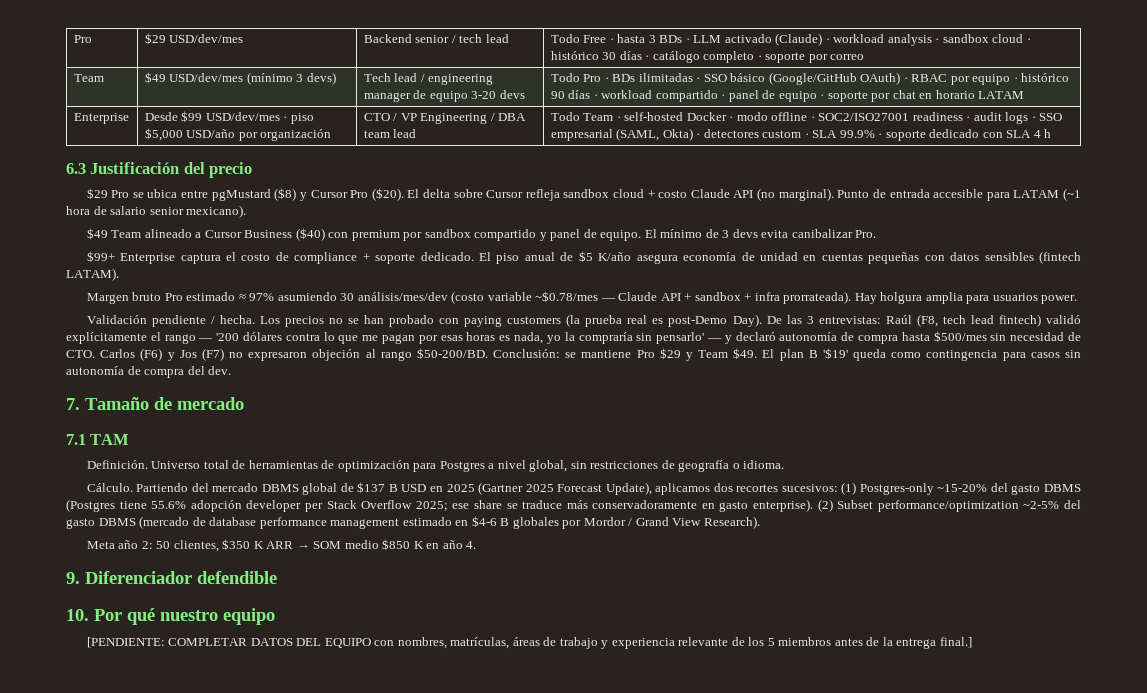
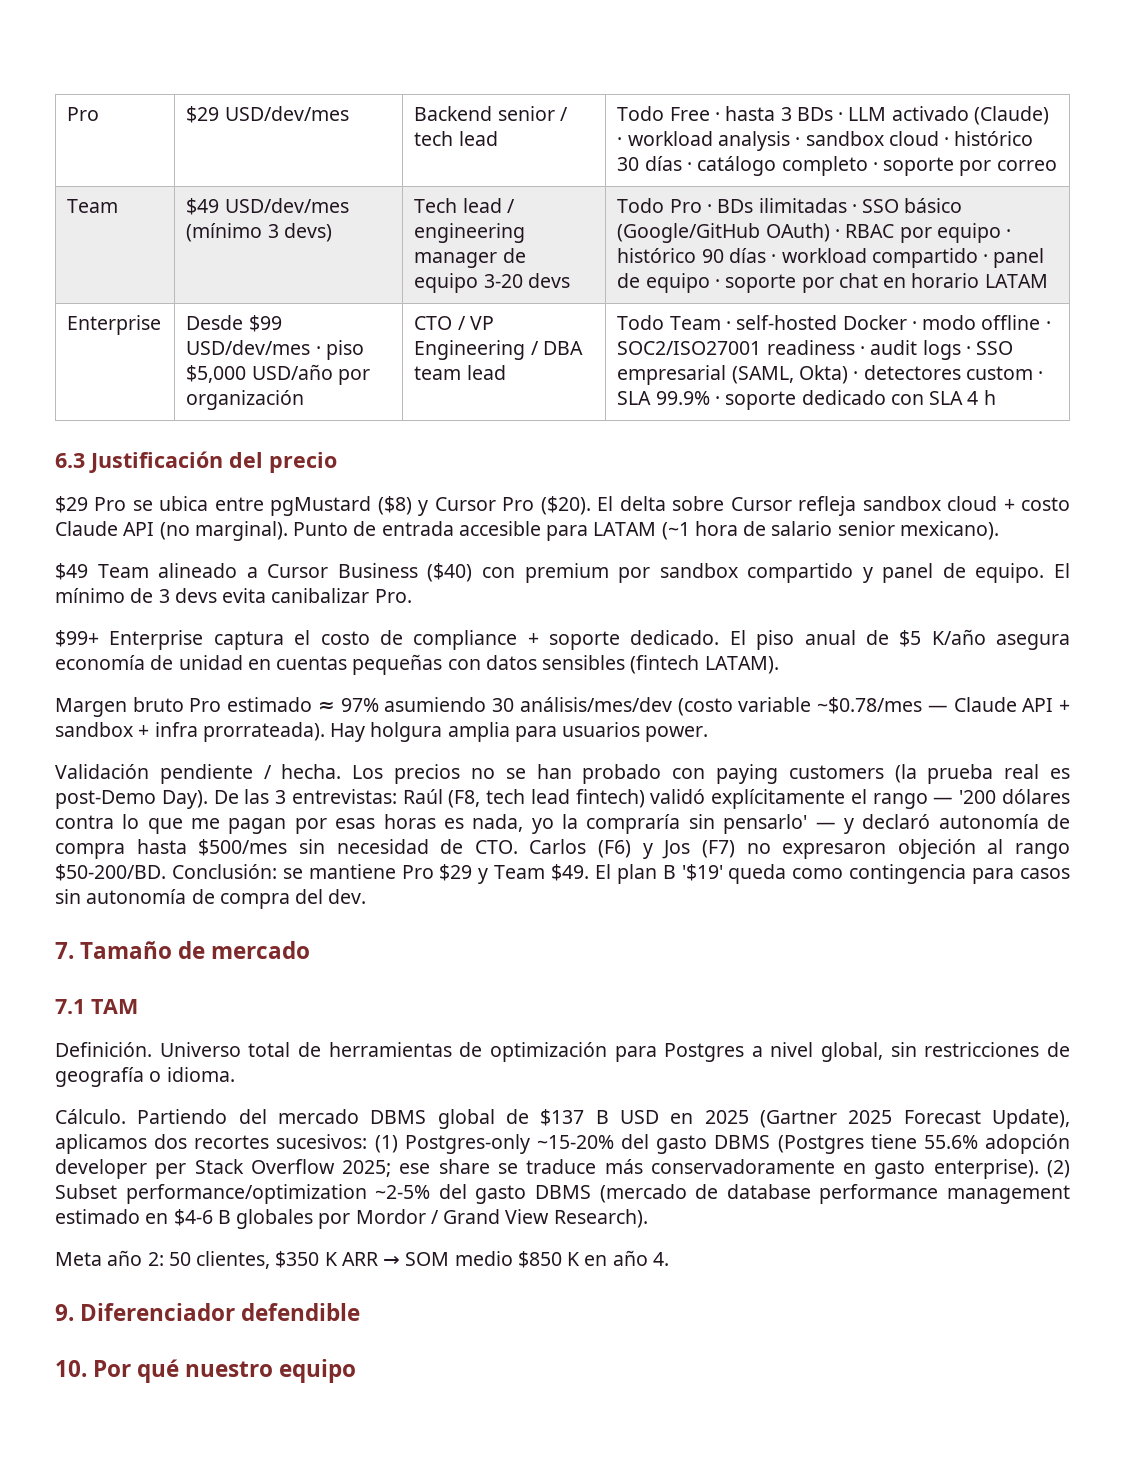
- [PENDIENTE: COMPLETAR DATOS DEL EQUIPO con nombres, matrículas, áreas de trabajo y experiencia relevante de los 5 miembros antes de la entrega final.]

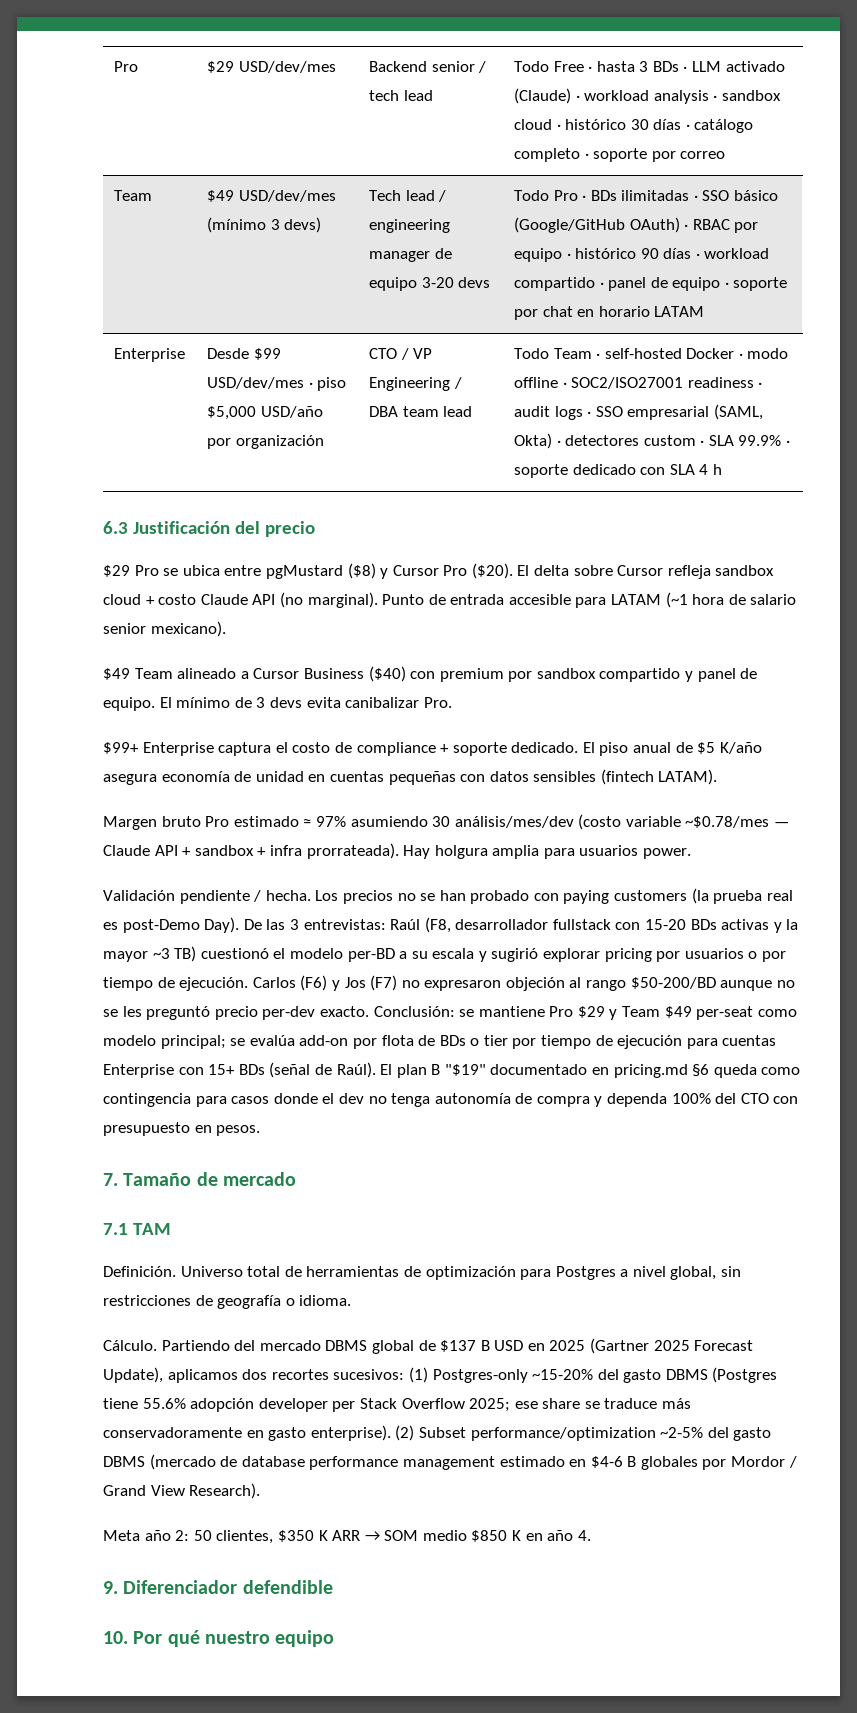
- De las 3 entrevistas: Raúl (F8, tech lead fintech) validó explícitamente el rango — '200 dólares contra lo que me pagan por esas horas es nada, yo la compraría sin pensarlo' — y declaró autonomía de compra hasta $500/mes sin necesidad de CTO. Carlos (F6) y Jos (F7) no expresaron objeción al rango $50-200/BD.
+ De las 3 entrevistas: Raúl (F8, desarrollador fullstack con 15-20 BDs activas y la mayor ~3 TB) cuestionó el modelo per-BD a su escala y sugirió explorar pricing por usuarios o por tiempo de ejecución. Carlos (F6) y Jos (F7) no expresaron objeción al rango $50-200/BD aunque no se les preguntó precio per-dev exacto.
- Conclusión: se mantiene Pro $29 y Team $49. El plan B '$19' queda como contingencia para casos sin autonomía de compra del dev.
+ Conclusión: se mantiene Pro $29 y Team $49 per-seat como modelo principal; se evalúa add-on por flota de BDs o tier por tiempo de ejecución para cuentas Enterprise con 15+ BDs (señal de Raúl). El plan B "$19" documentado en pricing.md §6 queda como contingencia para casos donde el dev no tenga autonomía de compra y dependa 100% del CTO con presupuesto en pesos.

